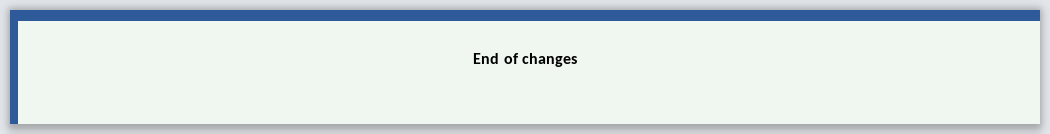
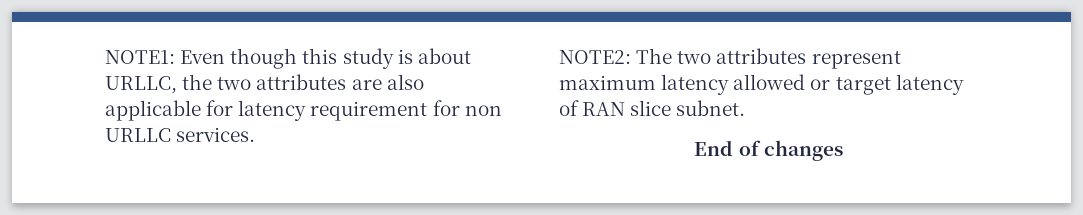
+ NOTE1: Even though this study is about URLLC, the two attributes are also applicable for latency requirement for non URLLC services.
+ NOTE2: The two attributes represent maximum latency allowed or target latency of RAN slice subnet.

